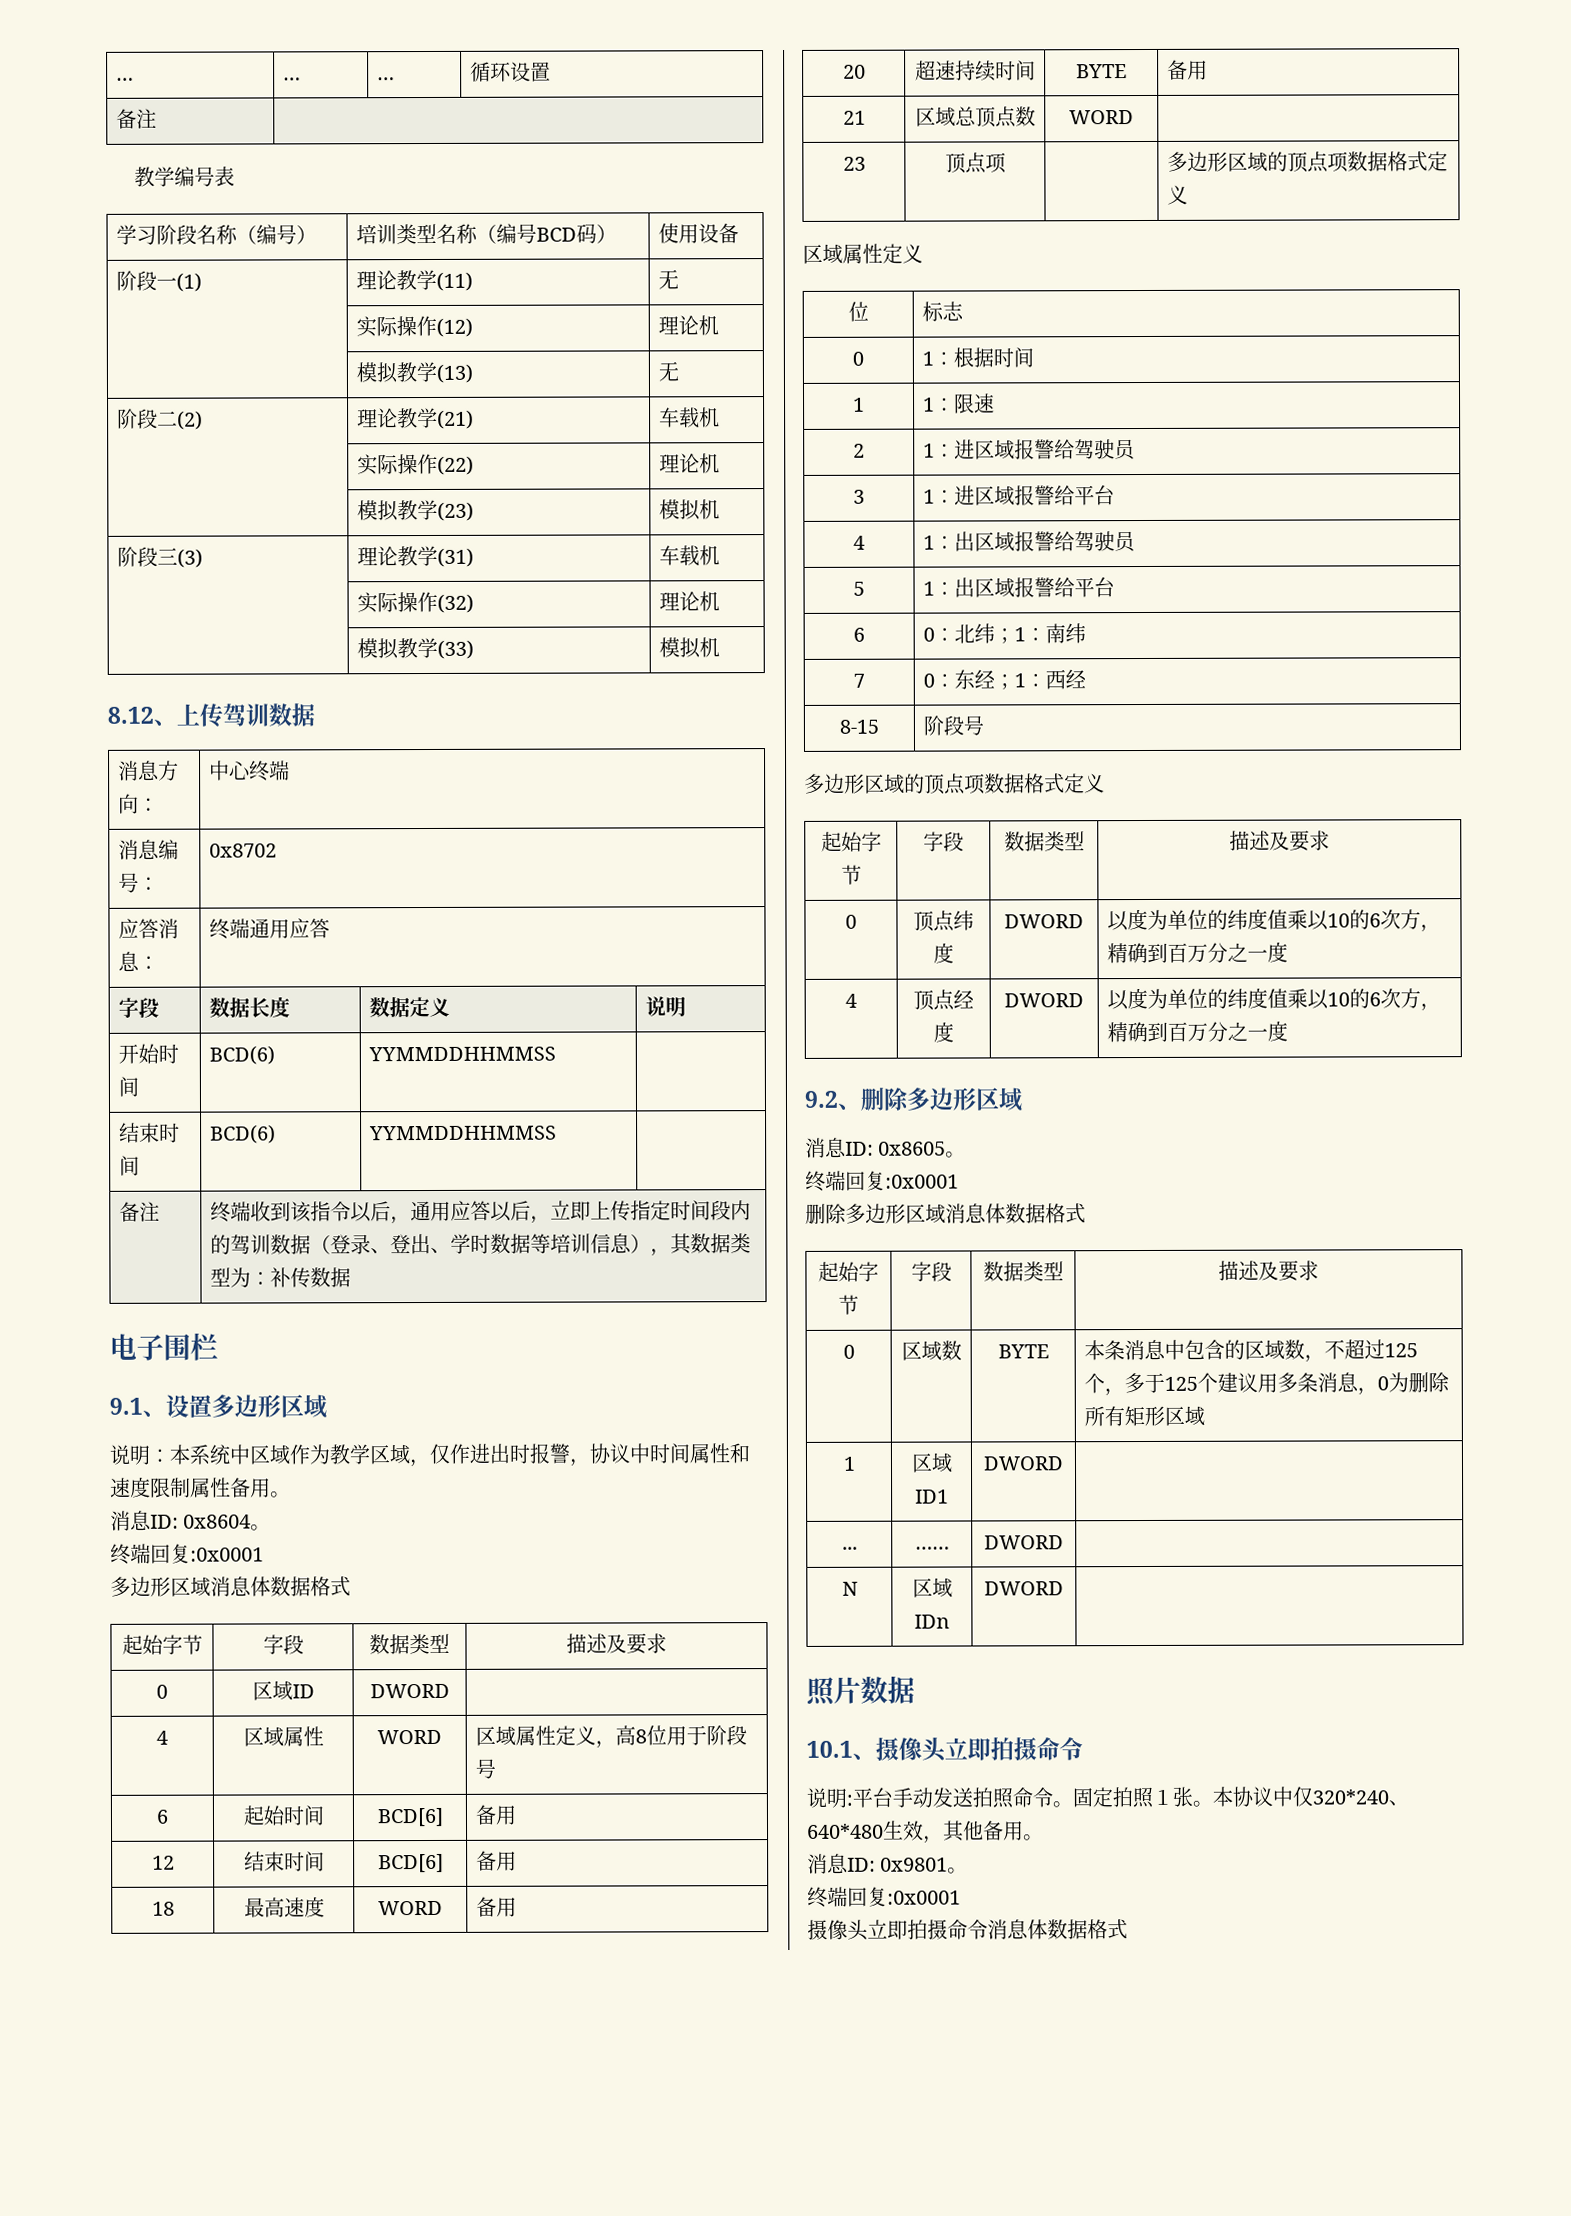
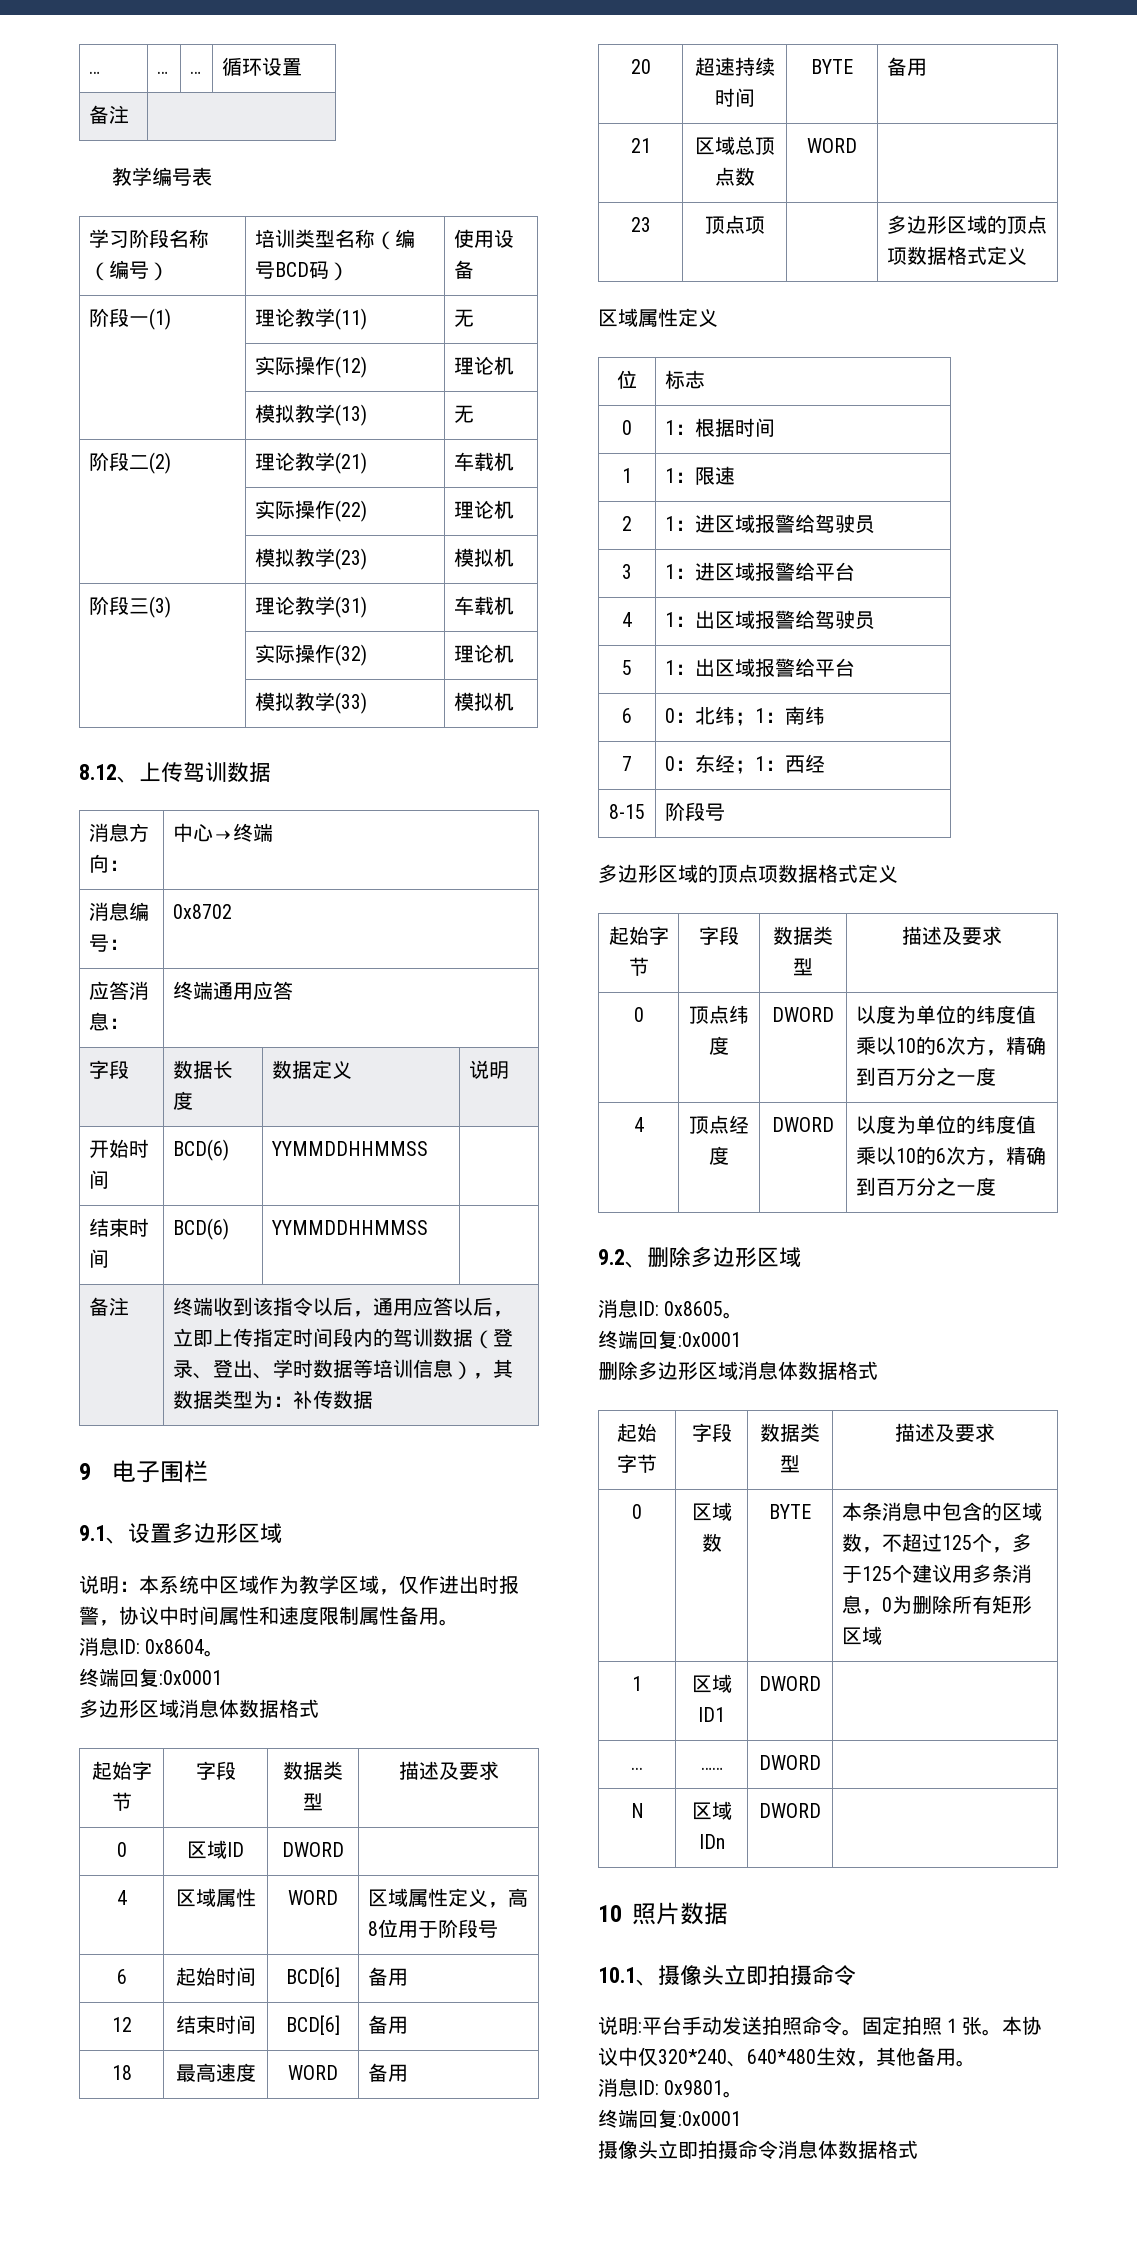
- 消息方向： | 中心终端
+ 消息方向： | 中心→终端
- 电子围栏
+ 9电子围栏
- 照片数据
+ 10照片数据

